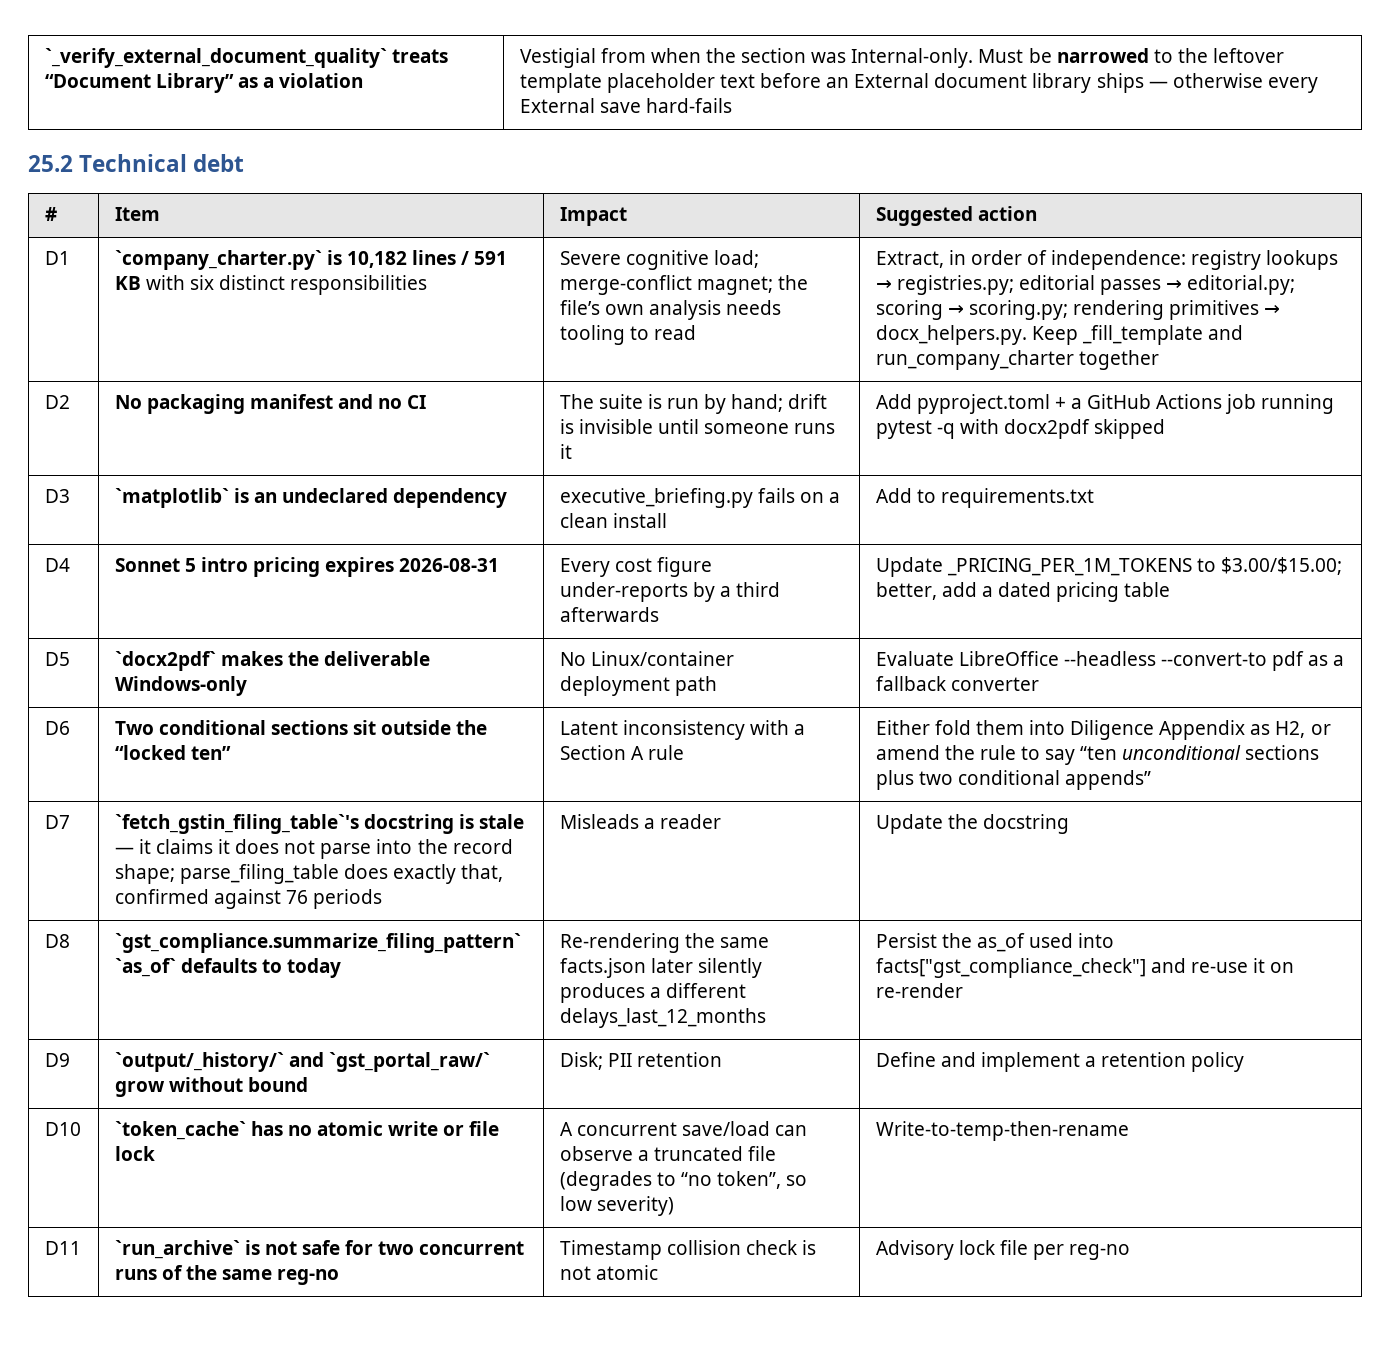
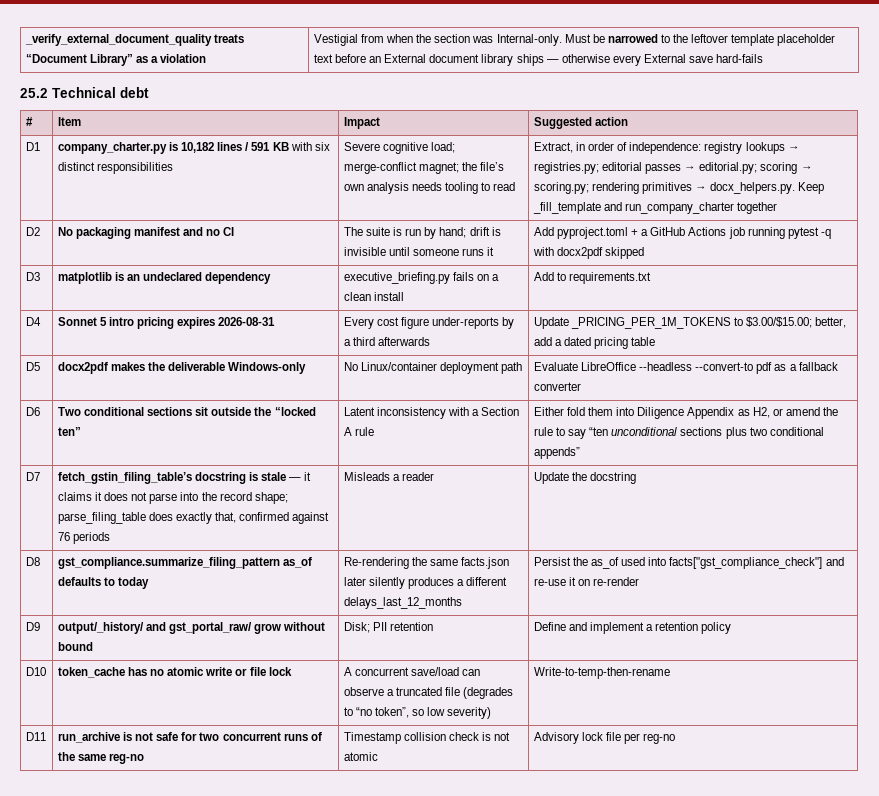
- `_verify_external_document_quality` treats “Document Library” as a violation | Vestigial from when the section was Internal-only. Must be narrowed to the leftover template placeholder text before an External document library ships — otherwise every External save hard-fails
+ _verify_external_document_quality treats “Document Library” as a violation | Vestigial from when the section was Internal-only. Must be narrowed to the leftover template placeholder text before an External document library ships — otherwise every External save hard-fails
- `company_charter.py` is 10,182 lines / 591 KB with six distinct responsibilities
+ company_charter.py is 10,182 lines / 591 KB with six distinct responsibilities
- D3 | `matplotlib` is an undeclared dependency | executive_briefing.py fails on a clean install | Add to requirements.txt
+ D3 | matplotlib is an undeclared dependency | executive_briefing.py fails on a clean install | Add to requirements.txt
- D5 | `docx2pdf` makes the deliverable Windows-only | No Linux/container deployment path | Evaluate LibreOffice --headless --convert-to pdf as a fallback converter
+ D5 | docx2pdf makes the deliverable Windows-only | No Linux/container deployment path | Evaluate LibreOffice --headless --convert-to pdf as a fallback converter
- D7 | `fetch_gstin_filing_table`'s docstring is stale — it claims it does not parse into the record shape; parse_filing_table does exactly that, confirmed against 76 periods | Misleads a reader | Update the docstring
+ D7 | fetch_gstin_filing_table’s docstring is stale — it claims it does not parse into the record shape; parse_filing_table does exactly that, confirmed against 76 periods | Misleads a reader | Update the docstring
- D8 | `gst_compliance.summarize_filing_pattern` `as_of` defaults to today | Re-rendering the same facts.json later silently produces a different delays_last_12_months | Persist the as_of used into facts["gst_compliance_check"] and re-use it on re-render
+ D8 | gst_compliance.summarize_filing_pattern as_of defaults to today | Re-rendering the same facts.json later silently produces a different delays_last_12_months | Persist the as_of used into facts["gst_compliance_check"] and re-use it on re-render
- D9 | `output/_history/` and `gst_portal_raw/` grow without bound | Disk; PII retention | Define and implement a retention policy
+ D9 | output/_history/ and gst_portal_raw/ grow without bound | Disk; PII retention | Define and implement a retention policy
- D10 | `token_cache` has no atomic write or file lock | A concurrent save/load can observe a truncated file (degrades to “no token”, so low severity) | Write-to-temp-then-rename
+ D10 | token_cache has no atomic write or file lock | A concurrent save/load can observe a truncated file (degrades to “no token”, so low severity) | Write-to-temp-then-rename
- D11 | `run_archive` is not safe for two concurrent runs of the same reg-no | Timestamp collision check is not atomic | Advisory lock file per reg-no
+ D11 | run_archive is not safe for two concurrent runs of the same reg-no | Timestamp collision check is not atomic | Advisory lock file per reg-no

